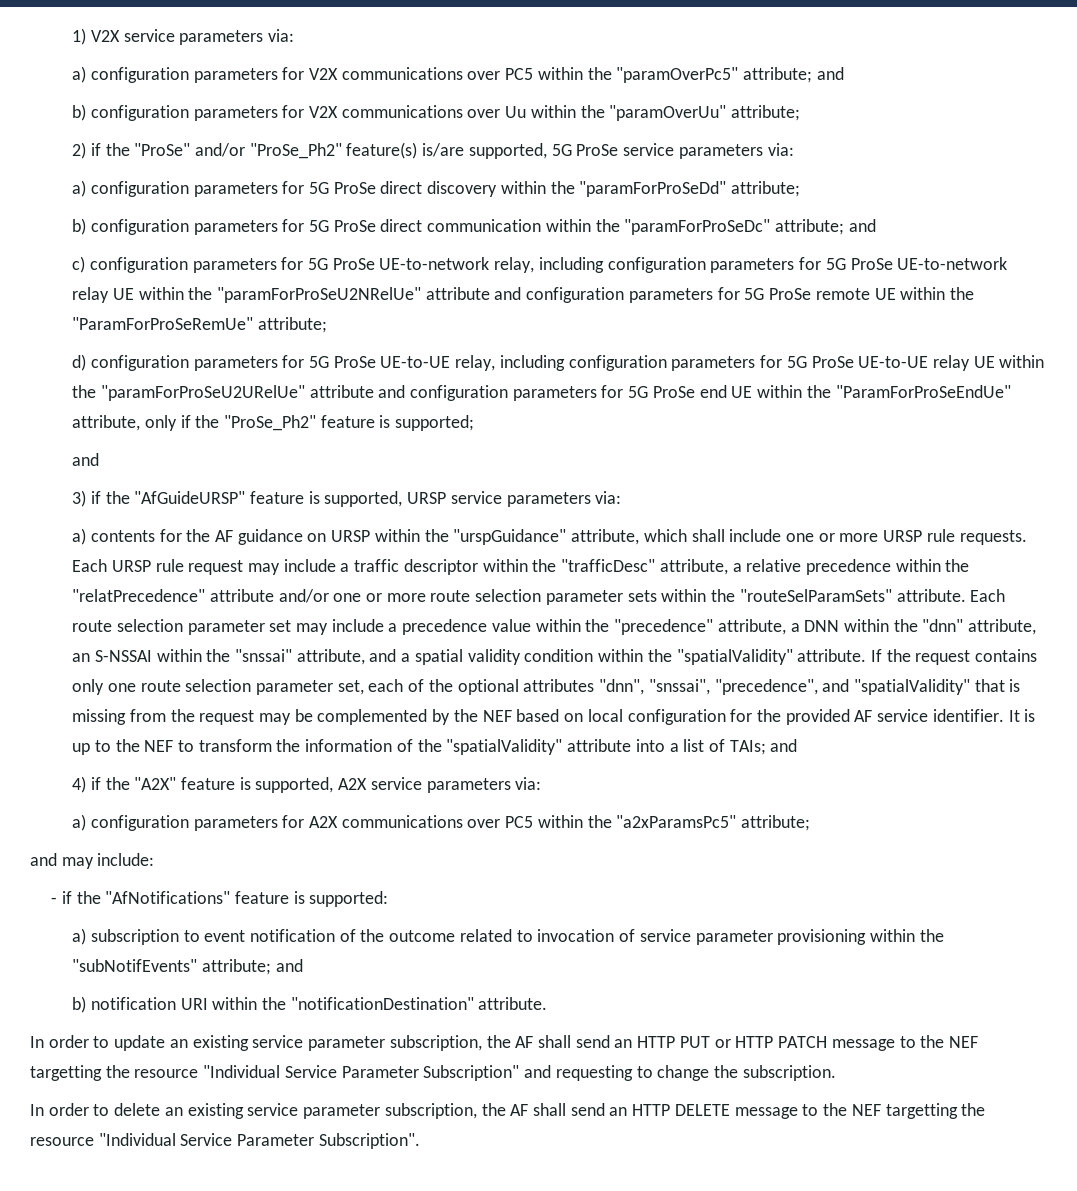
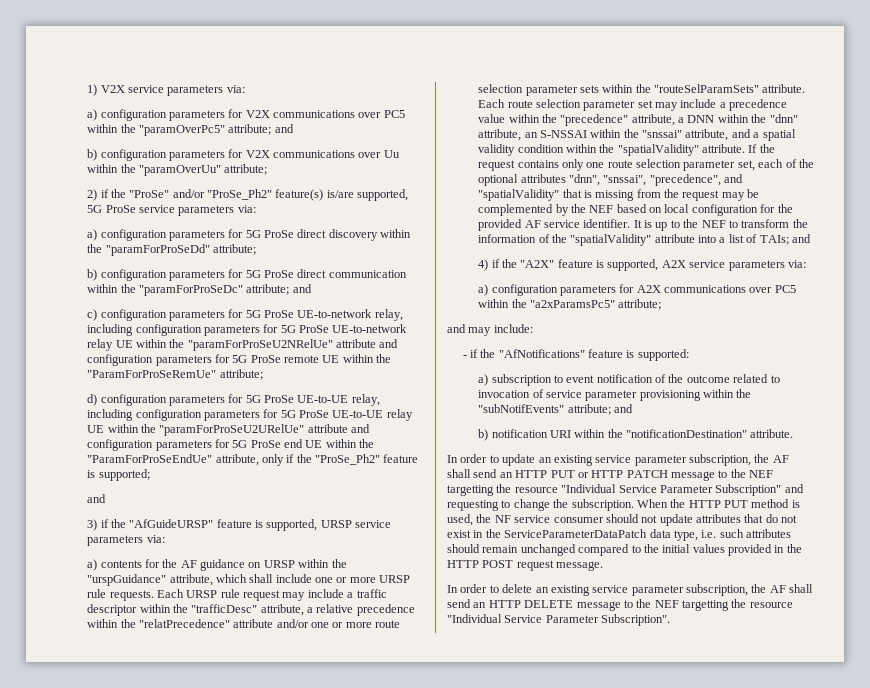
+ When the HTTP PUT method is used, the NF service consumer should not update attributes that do not exist in the ServiceParameterDataPatch data type, i.e. such attributes should remain unchanged compared to the initial values provided in the HTTP POST request message.

